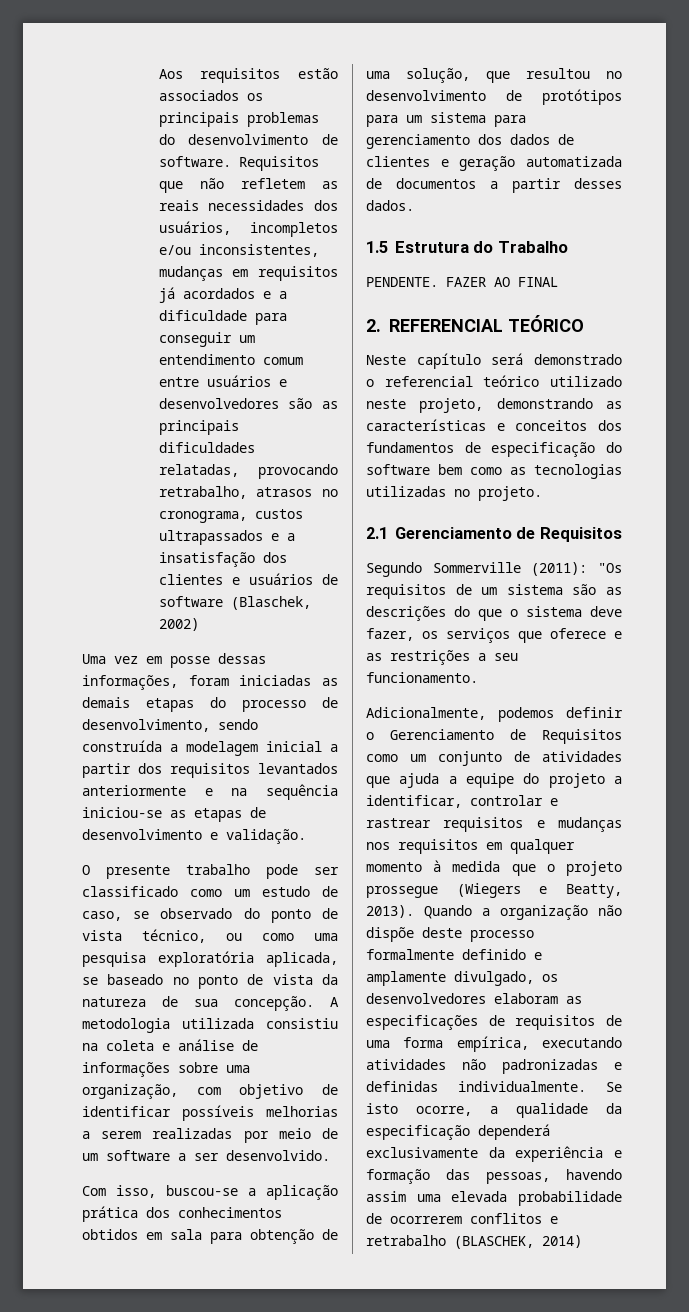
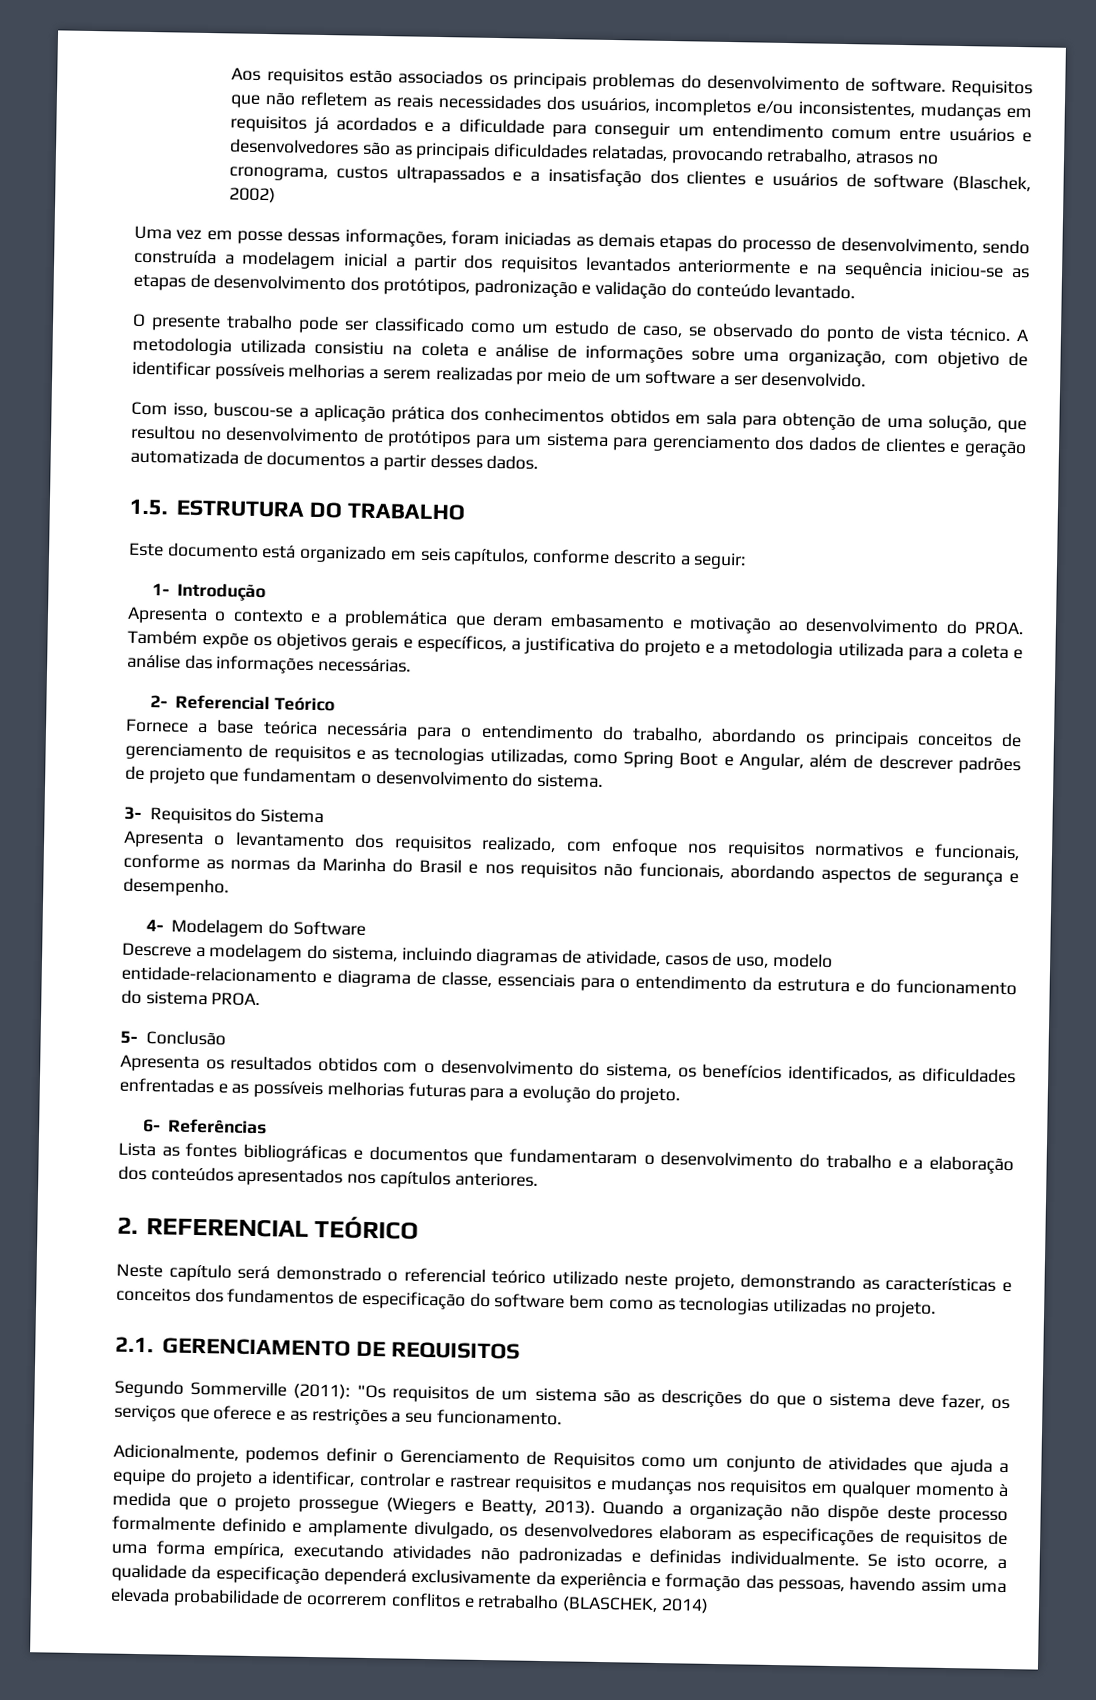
- Uma vez em posse dessas informações, foram iniciadas as demais etapas do processo de desenvolvimento, sendo construída a modelagem inicial a partir dos requisitos levantados anteriormente e na sequência iniciou-se as etapas de desenvolvimento e validação.
+ Uma vez em posse dessas informações, foram iniciadas as demais etapas do processo de desenvolvimento, sendo construída a modelagem inicial a partir dos requisitos levantados anteriormente e na sequência iniciou-se as etapas de desenvolvimento dos protótipos, padronização e validação do conteúdo levantado.
- O presente trabalho pode ser classificado como um estudo de caso, se observado do ponto de vista técnico, ou como uma pesquisa exploratória aplicada, se baseado no ponto de vista da natureza de sua concepção.
+ O presente trabalho pode ser classificado como um estudo de caso, se observado do ponto de vista técnico.
- 1.5 Estrutura do Trabalho
- PENDENTE. FAZER AO FINAL
+ 1.5. ESTRUTURA DO TRABALHO
+ Este documento está organizado em seis capítulos, conforme descrito a seguir:
+ 1- Introdução
+ Apresenta o contexto e a problemática que deram embasamento e motivação ao desenvolvimento do PROA. Também expõe os objetivos gerais e específicos, a justificativa do projeto e a metodologia utilizada para a coleta e análise das informações necessárias.
+ 2- Referencial Teórico
+ Fornece a base teórica necessária para o entendimento do trabalho, abordando os principais conceitos de gerenciamento de requisitos e as tecnologias utilizadas, como Spring Boot e Angular, além de descrever padrões de projeto que fundamentam o desenvolvimento do sistema.
+ 3- Requisitos do Sistema
+ Apresenta o levantamento dos requisitos realizado, com enfoque nos requisitos normativos e funcionais, conforme as normas da Marinha do Brasil e nos requisitos não funcionais, abordando aspectos de segurança e desempenho.
+ 4- Modelagem do Software
+ Descreve a modelagem do sistema, incluindo diagramas de atividade, casos de uso, modelo entidade-relacionamento e diagrama de classe, essenciais para o entendimento da estrutura e do funcionamento do sistema PROA.
+ 5- Conclusão
+ Apresenta os resultados obtidos com o desenvolvimento do sistema, os benefícios identificados, as dificuldades enfrentadas e as possíveis melhorias futuras para a evolução do projeto.
+ 6- Referências
+ Lista as fontes bibliográficas e documentos que fundamentaram o desenvolvimento do trabalho e a elaboração dos conteúdos apresentados nos capítulos anteriores.
- 2.1 Gerenciamento de Requisitos
+ 2.1. GERENCIAMENTO DE REQUISITOS

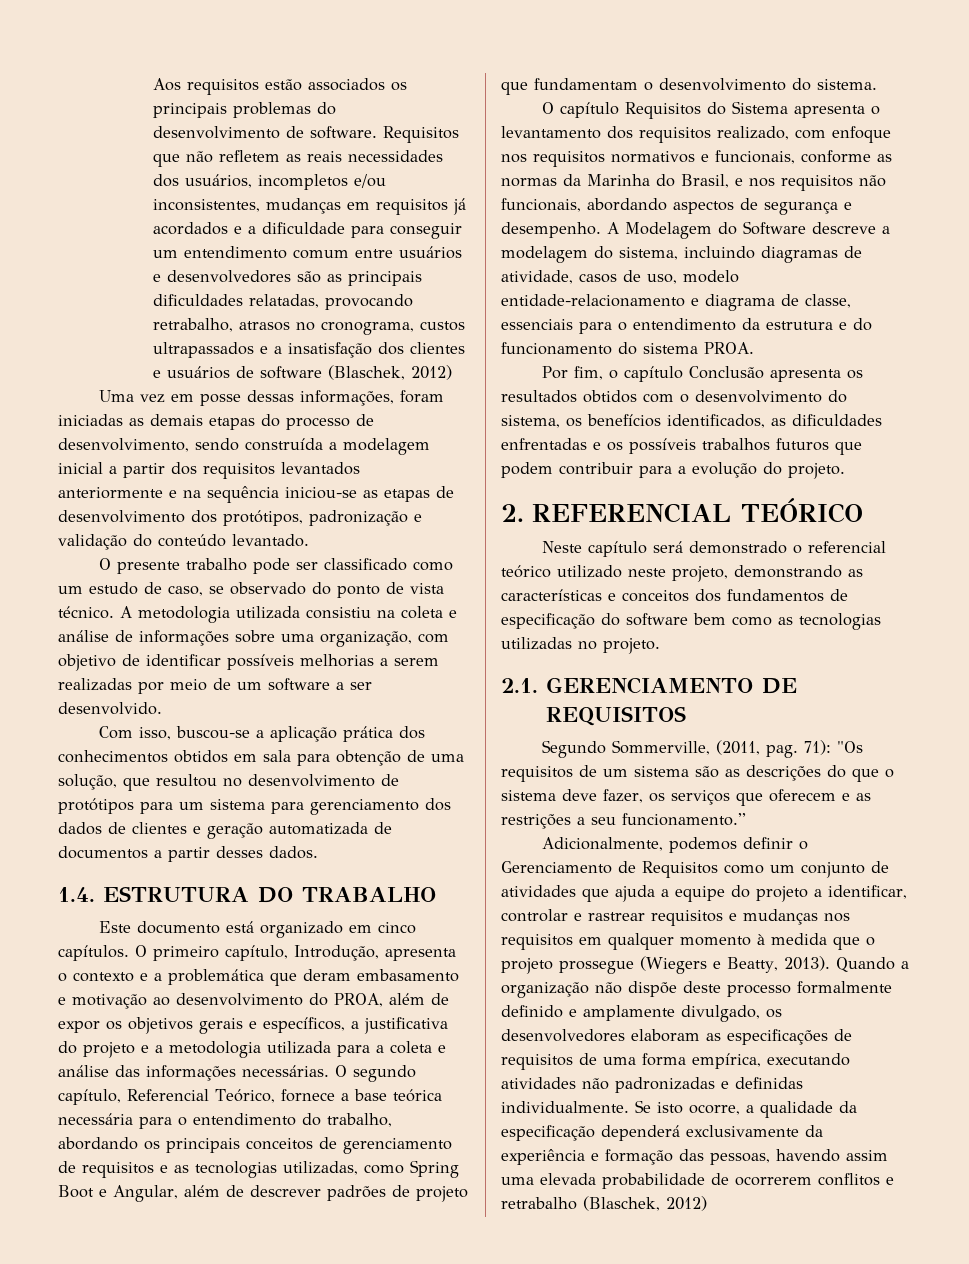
- Requisitos que não refletem as reais necessidades dos usuários, incompletos e/ou inconsistentes, mudanças em requisitos já acordados e a dificuldade para conseguir um entendimento comum entre usuários e desenvolvedores são as principais dificuldades relatadas, provocando retrabalho, atrasos no cronograma, custos ultrapassados e a insatisfação dos clientes e usuários de software (Blaschek, 2002)
+ Requisitos que não refletem as reais necessidades dos usuários, incompletos e/ou inconsistentes, mudanças em requisitos já acordados e a dificuldade para conseguir um entendimento comum entre usuários e desenvolvedores são as principais dificuldades relatadas, provocando retrabalho, atrasos no cronograma, custos ultrapassados e a insatisfação dos clientes e usuários de software (Blaschek, 2012)
- 1.5. ESTRUTURA DO TRABALHO
+ 1.4. ESTRUTURA DO TRABALHO
- Este documento está organizado em seis capítulos, conforme descrito a seguir:
- 1- Introdução
- Apresenta o contexto e a problemática que deram embasamento e motivação ao desenvolvimento do PROA. Também expõe os objetivos gerais e específicos, a justificativa do projeto e a metodologia utilizada para a coleta e análise das informações necessárias.
- 2- Referencial Teórico
- Fornece a base teórica necessária para o entendimento do trabalho, abordando os principais conceitos de gerenciamento de requisitos e as tecnologias utilizadas, como Spring Boot e Angular, além de descrever padrões de projeto que fundamentam o desenvolvimento do sistema.
+ Este documento está organizado em cinco capítulos. O primeiro capítulo, Introdução, apresenta o contexto e a problemática que deram embasamento e motivação ao desenvolvimento do PROA, além de expor os objetivos gerais e específicos, a justificativa do projeto e a metodologia utilizada para a coleta e análise das informações necessárias. O segundo capítulo, Referencial Teórico, fornece a base teórica necessária para o entendimento do trabalho, abordando os principais conceitos de gerenciamento de requisitos e as tecnologias utilizadas, como Spring Boot e Angular, além de descrever padrões de projeto que fundamentam o desenvolvimento do sistema.
- 3- Requisitos do Sistema
- Apresenta o levantamento dos requisitos realizado, com enfoque nos requisitos normativos e funcionais, conforme as normas da Marinha do Brasil e nos requisitos não funcionais, abordando aspectos de segurança e desempenho.
- 4- Modelagem do Software
- Descreve a modelagem do sistema, incluindo diagramas de atividade, casos de uso, modelo entidade-relacionamento e diagrama de classe, essenciais para o entendimento da estrutura e do funcionamento do sistema PROA.
+ O capítulo Requisitos do Sistema apresenta o levantamento dos requisitos realizado, com enfoque nos requisitos normativos e funcionais, conforme as normas da Marinha do Brasil, e nos requisitos não funcionais, abordando aspectos de segurança e desempenho. A Modelagem do Software descreve a modelagem do sistema, incluindo diagramas de atividade, casos de uso, modelo entidade-relacionamento e diagrama de classe, essenciais para o entendimento da estrutura e do funcionamento do sistema PROA.
- 5- Conclusão
- Apresenta os resultados obtidos com o desenvolvimento do sistema, os benefícios identificados, as dificuldades enfrentadas e as possíveis melhorias futuras para a evolução do projeto.
+ Por fim, o capítulo Conclusão apresenta os resultados obtidos com o desenvolvimento do sistema, os benefícios identificados, as dificuldades enfrentadas e os possíveis trabalhos futuros que podem contribuir para a evolução do projeto.
- 6- Referências
- Lista as fontes bibliográficas e documentos que fundamentaram o desenvolvimento do trabalho e a elaboração dos conteúdos apresentados nos capítulos anteriores.
- Segundo Sommerville (2011): "Os requisitos de um sistema são as descrições do que o sistema deve fazer, os serviços que oferece e as restrições a seu funcionamento.
+ Segundo Sommerville, (2011, pag. 71): "Os requisitos de um sistema são as descrições do que o sistema deve fazer, os serviços que oferecem e as restrições a seu funcionamento.”
- Se isto ocorre, a qualidade da especificação dependerá exclusivamente da experiência e formação das pessoas, havendo assim uma elevada probabilidade de ocorrerem conflitos e retrabalho (BLASCHEK, 2014)
+ Se isto ocorre, a qualidade da especificação dependerá exclusivamente da experiência e formação das pessoas, havendo assim uma elevada probabilidade de ocorrerem conflitos e retrabalho (Blaschek, 2012)

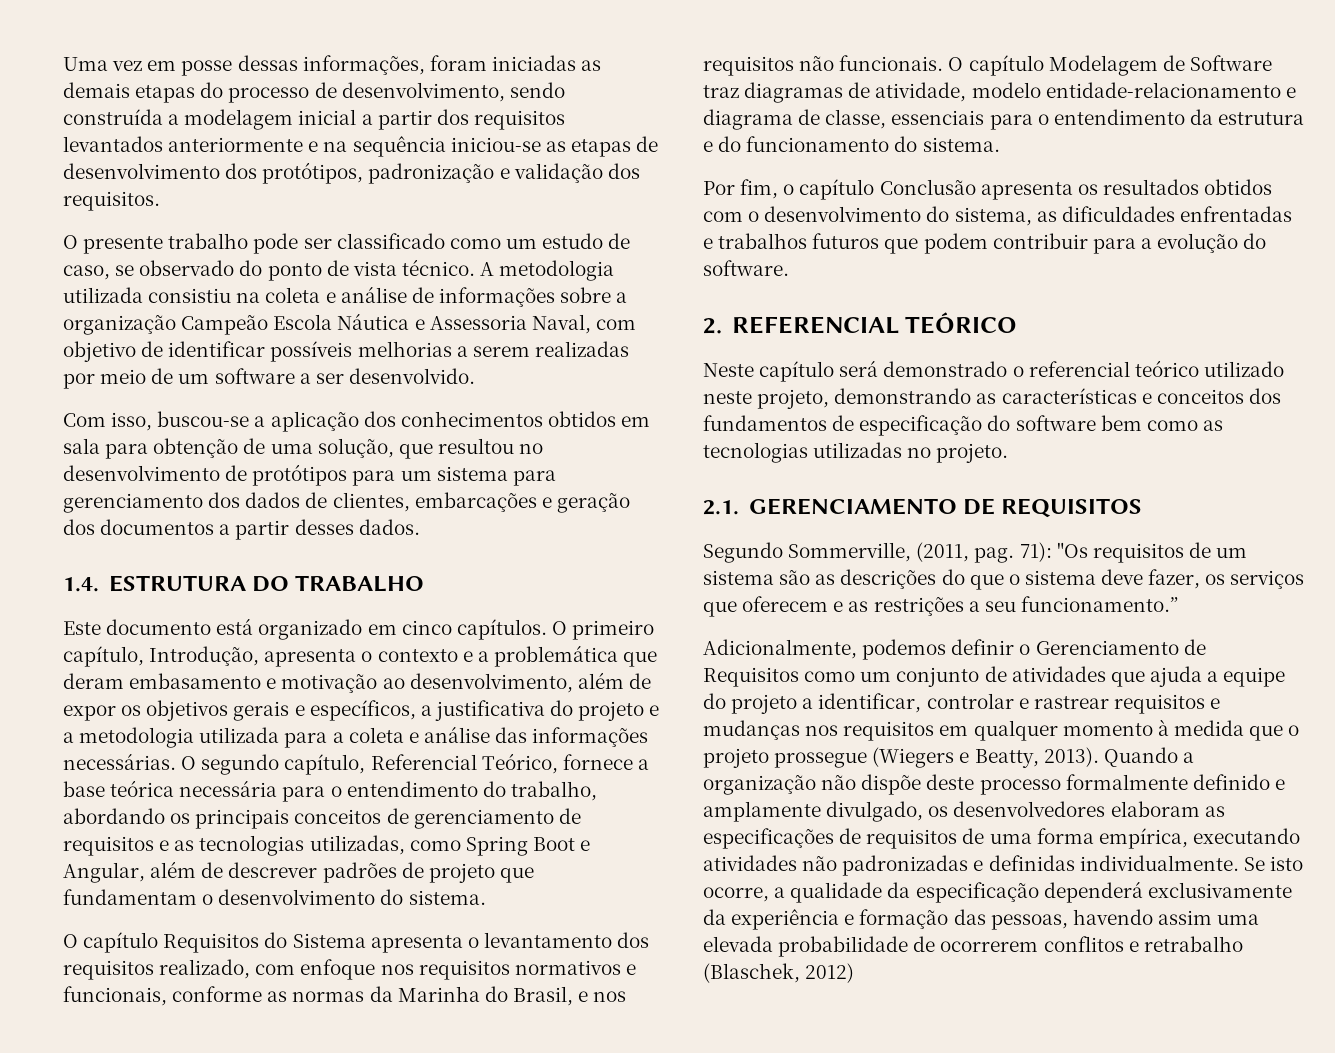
- Aos requisitos estão associados os principais problemas do desenvolvimento de software. Requisitos que não refletem as reais necessidades dos usuários, incompletos e/ou inconsistentes, mudanças em requisitos já acordados e a dificuldade para conseguir um entendimento comum entre usuários e desenvolvedores são as principais dificuldades relatadas, provocando retrabalho, atrasos no cronograma, custos ultrapassados e a insatisfação dos clientes e usuários de software (Blaschek, 2012)
- Uma vez em posse dessas informações, foram iniciadas as demais etapas do processo de desenvolvimento, sendo construída a modelagem inicial a partir dos requisitos levantados anteriormente e na sequência iniciou-se as etapas de desenvolvimento dos protótipos, padronização e validação do conteúdo levantado.
+ Uma vez em posse dessas informações, foram iniciadas as demais etapas do processo de desenvolvimento, sendo construída a modelagem inicial a partir dos requisitos levantados anteriormente e na sequência iniciou-se as etapas de desenvolvimento dos protótipos, padronização e validação dos requisitos.
- A metodologia utilizada consistiu na coleta e análise de informações sobre uma organização, com objetivo de identificar possíveis melhorias a serem realizadas por meio de um software a ser desenvolvido.
+ A metodologia utilizada consistiu na coleta e análise de informações sobre a organização Campeão Escola Náutica e Assessoria Naval, com objetivo de identificar possíveis melhorias a serem realizadas por meio de um software a ser desenvolvido.
- Com isso, buscou-se a aplicação prática dos conhecimentos obtidos em sala para obtenção de uma solução, que resultou no desenvolvimento de protótipos para um sistema para gerenciamento dos dados de clientes e geração automatizada de documentos a partir desses dados.
+ Com isso, buscou-se a aplicação dos conhecimentos obtidos em sala para obtenção de uma solução, que resultou no desenvolvimento de protótipos para um sistema para gerenciamento dos dados de clientes, embarcações e geração dos documentos a partir desses dados.
- O primeiro capítulo, Introdução, apresenta o contexto e a problemática que deram embasamento e motivação ao desenvolvimento do PROA, além de expor os objetivos gerais e específicos, a justificativa do projeto e a metodologia utilizada para a coleta e análise das informações necessárias.
+ O primeiro capítulo, Introdução, apresenta o contexto e a problemática que deram embasamento e motivação ao desenvolvimento, além de expor os objetivos gerais e específicos, a justificativa do projeto e a metodologia utilizada para a coleta e análise das informações necessárias.
- O capítulo Requisitos do Sistema apresenta o levantamento dos requisitos realizado, com enfoque nos requisitos normativos e funcionais, conforme as normas da Marinha do Brasil, e nos requisitos não funcionais, abordando aspectos de segurança e desempenho. A Modelagem do Software descreve a modelagem do sistema, incluindo diagramas de atividade, casos de uso, modelo entidade-relacionamento e diagrama de classe, essenciais para o entendimento da estrutura e do funcionamento do sistema PROA.
+ O capítulo Requisitos do Sistema apresenta o levantamento dos requisitos realizado, com enfoque nos requisitos normativos e funcionais, conforme as normas da Marinha do Brasil, e nos requisitos não funcionais. O capítulo Modelagem de Software traz diagramas de atividade, modelo entidade-relacionamento e diagrama de classe, essenciais para o entendimento da estrutura e do funcionamento do sistema.
- Por fim, o capítulo Conclusão apresenta os resultados obtidos com o desenvolvimento do sistema, os benefícios identificados, as dificuldades enfrentadas e os possíveis trabalhos futuros que podem contribuir para a evolução do projeto.
+ Por fim, o capítulo Conclusão apresenta os resultados obtidos com o desenvolvimento do sistema, as dificuldades enfrentadas e trabalhos futuros que podem contribuir para a evolução do software.

